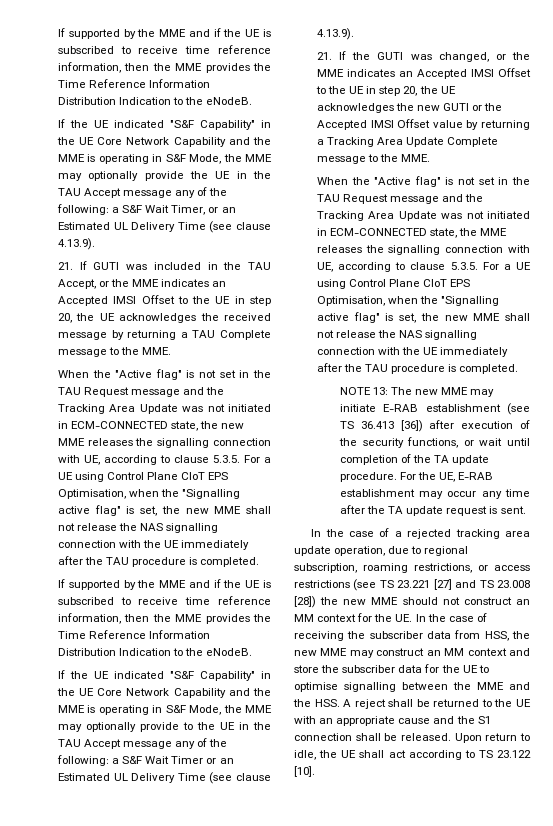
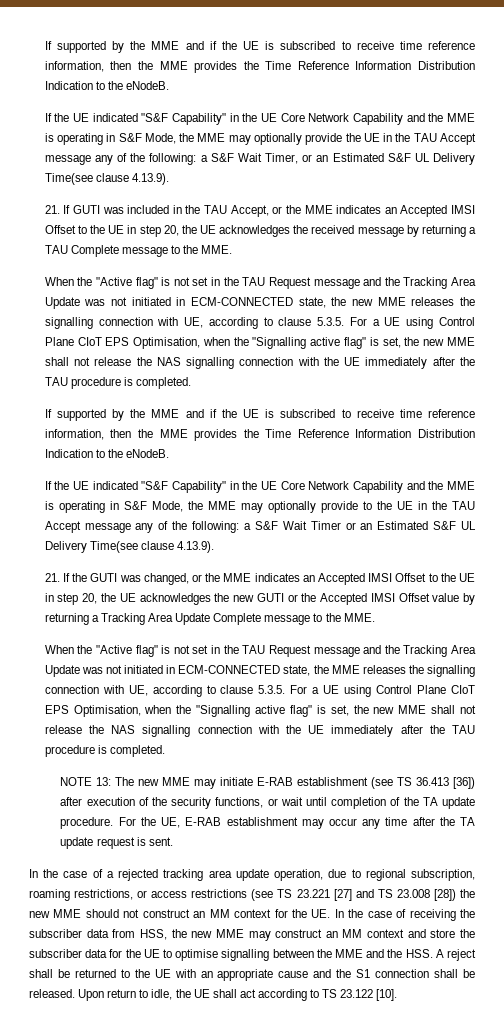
- If the UE indicated "S&F Capability" in the UE Core Network Capability and the MME is operating in S&F Mode, the MME may optionally provide the UE in the TAU Accept message any of the following: a S&F Wait Timer, or an Estimated UL Delivery Time (see clause 4.13.9).
+ If the UE indicated "S&F Capability" in the UE Core Network Capability and the MME is operating in S&F Mode, the MME may optionally provide the UE in the TAU Accept message any of the following: a S&F Wait Timer, or an Estimated S&F UL Delivery Time(see clause 4.13.9).
- If the UE indicated "S&F Capability" in the UE Core Network Capability and the MME is operating in S&F Mode, the MME may optionally provide to the UE in the TAU Accept message any of the following: a S&F Wait Timer or an Estimated UL Delivery Time (see clause 4.13.9).
+ If the UE indicated "S&F Capability" in the UE Core Network Capability and the MME is operating in S&F Mode, the MME may optionally provide to the UE in the TAU Accept message any of the following: a S&F Wait Timer or an Estimated S&F UL Delivery Time(see clause 4.13.9).

